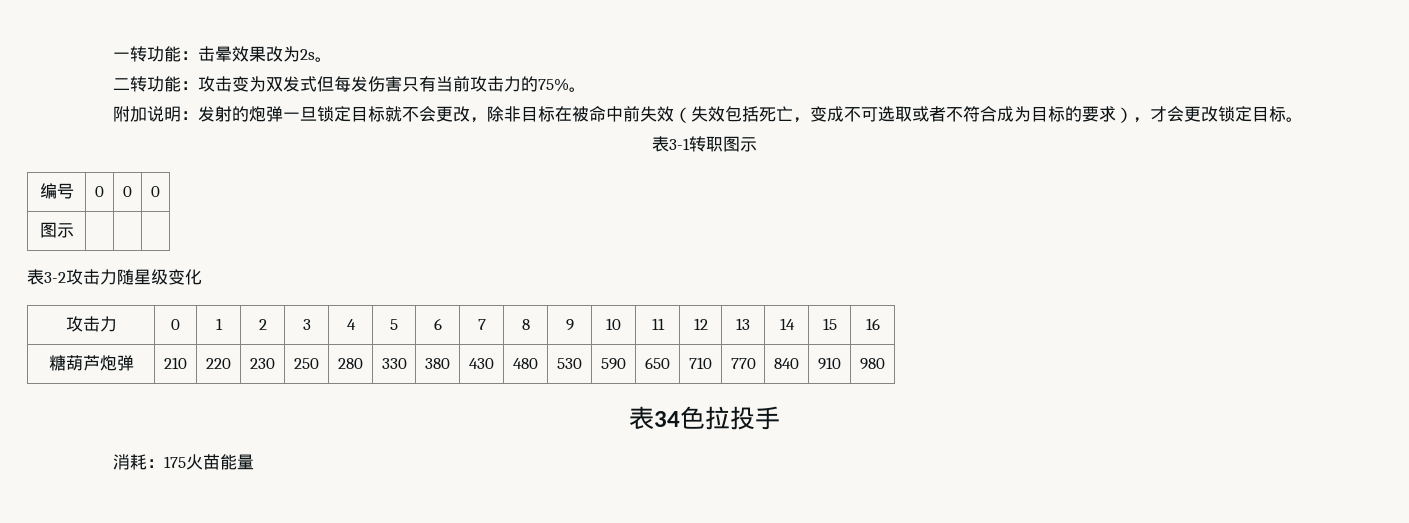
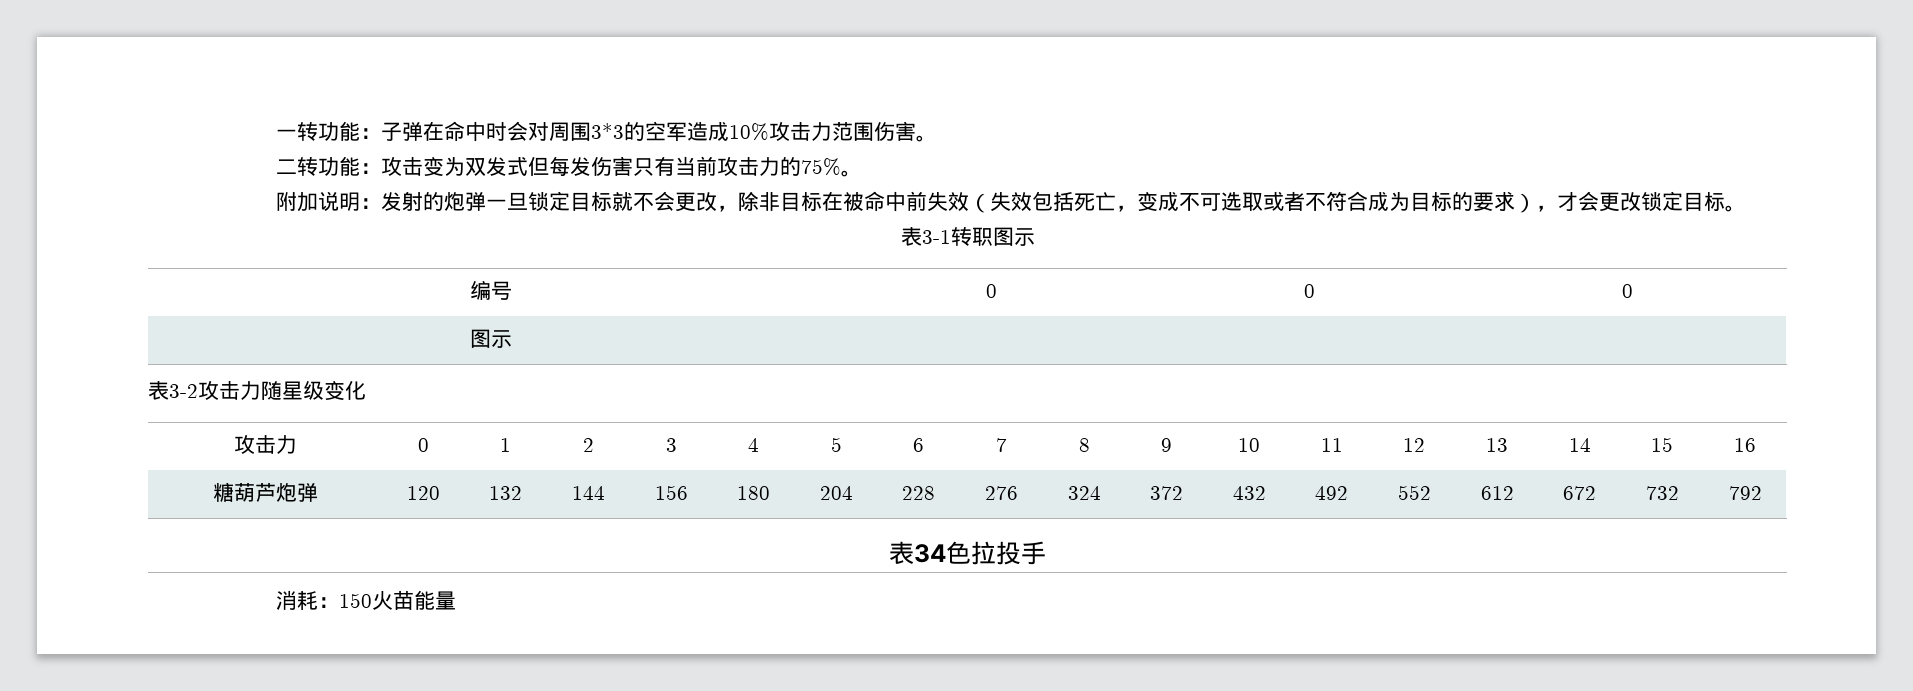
- 一转功能：击晕效果改为2s。
+ 一转功能：子弹在命中时会对周围3*3的空军造成10%攻击力范围伤害。
- 糖葫芦炮弹 | 210 | 220 | 230 | 250 | 280 | 330 | 380 | 430 | 480 | 530 | 590 | 650 | 710 | 770 | 840 | 910 | 980
+ 糖葫芦炮弹 | 120 | 132 | 144 | 156 | 180 | 204 | 228 | 276 | 324 | 372 | 432 | 492 | 552 | 612 | 672 | 732 | 792
- 消耗：175火苗能量
+ 消耗：150火苗能量

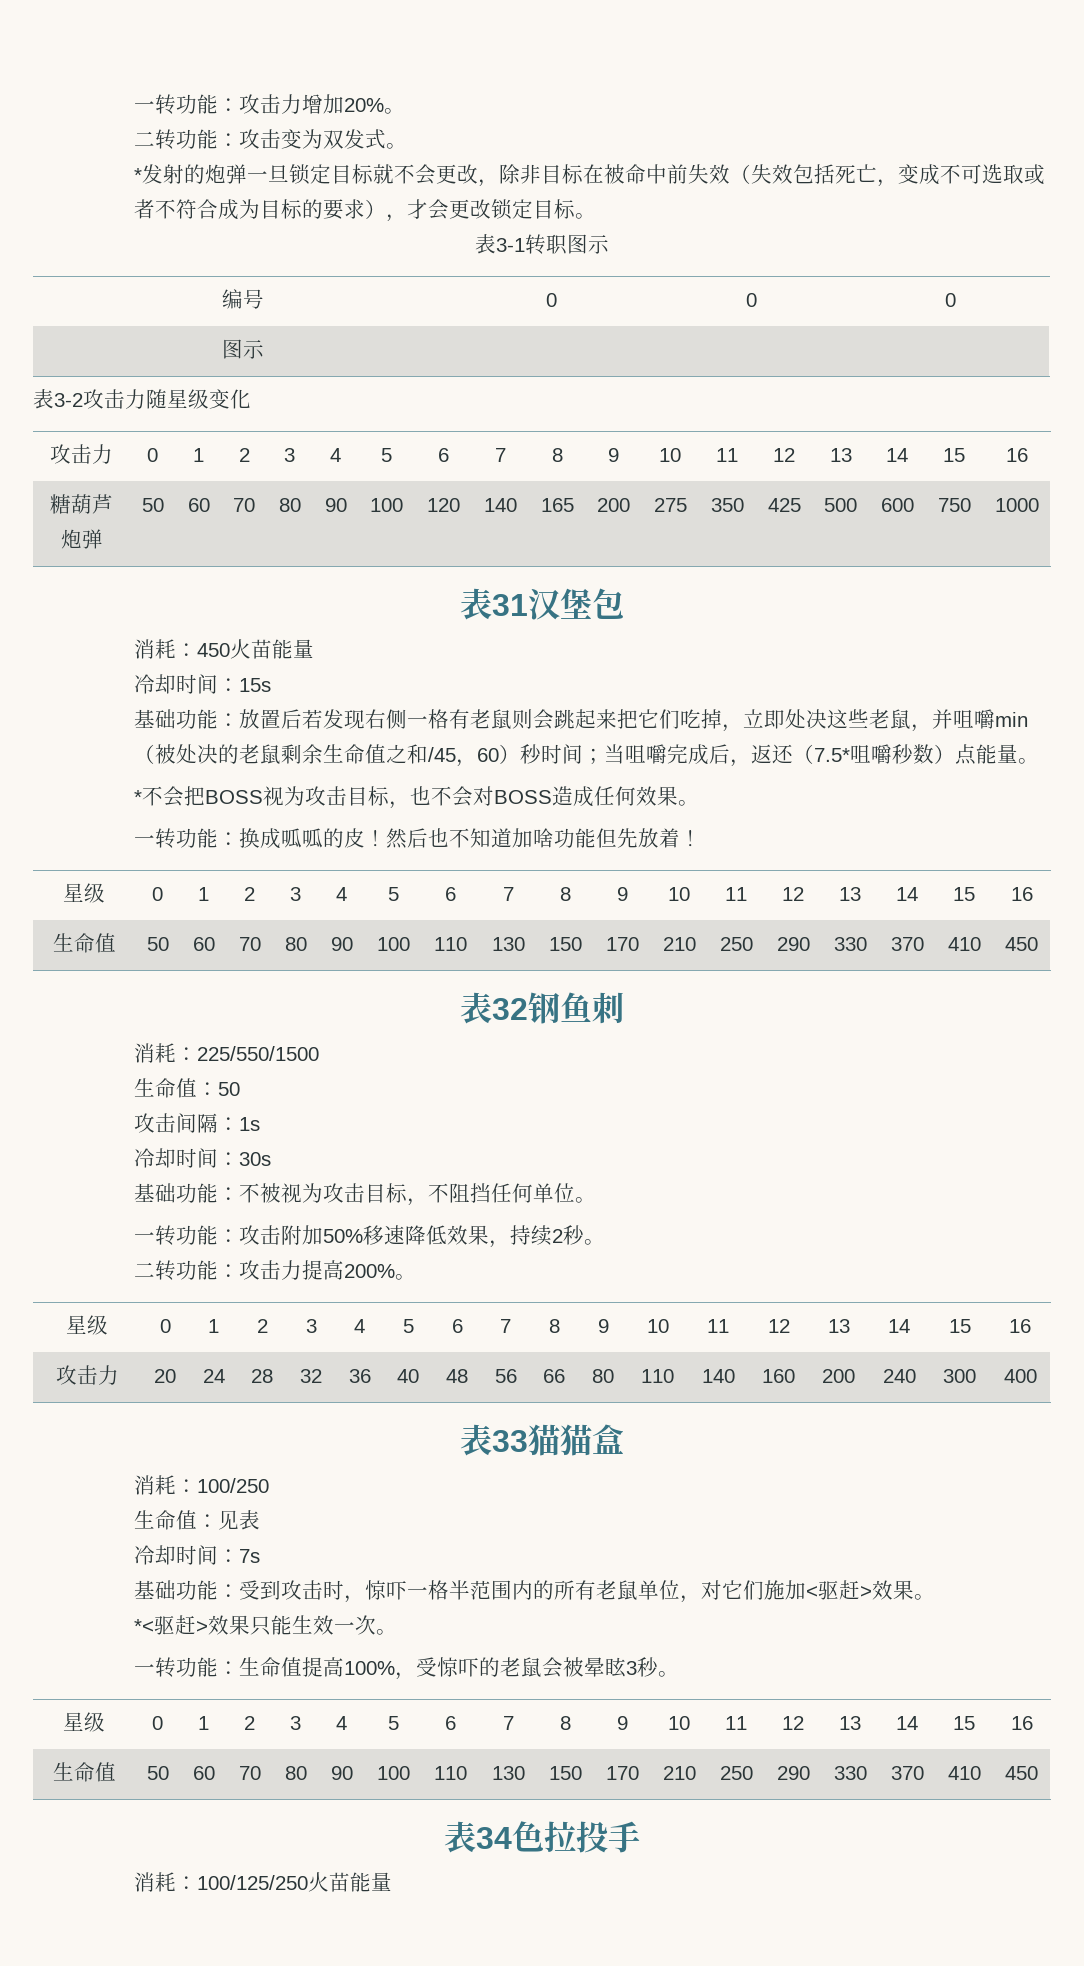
- 一转功能：子弹在命中时会对周围3*3的空军造成10%攻击力范围伤害。
+ 一转功能：攻击力增加20%。
- 二转功能：攻击变为双发式但每发伤害只有当前攻击力的75%。
- 附加说明：发射的炮弹一旦锁定目标就不会更改，除非目标在被命中前失效（失效包括死亡，变成不可选取或者不符合成为目标的要求），才会更改锁定目标。
+ 二转功能：攻击变为双发式。
+ *发射的炮弹一旦锁定目标就不会更改，除非目标在被命中前失效（失效包括死亡，变成不可选取或者不符合成为目标的要求），才会更改锁定目标。
- 糖葫芦炮弹 | 120 | 132 | 144 | 156 | 180 | 204 | 228 | 276 | 324 | 372 | 432 | 492 | 552 | 612 | 672 | 732 | 792
+ 糖葫芦炮弹 | 50 | 60 | 70 | 80 | 90 | 100 | 120 | 140 | 165 | 200 | 275 | 350 | 425 | 500 | 600 | 750 | 1000
+ 表31汉堡包
+ 消耗：450火苗能量
+ 冷却时间：15s
+ 基础功能：放置后若发现右侧一格有老鼠则会跳起来把它们吃掉，立即处决这些老鼠，并咀嚼min（被处决的老鼠剩余生命值之和/45，60）秒时间；当咀嚼完成后，返还（7.5*咀嚼秒数）点能量。
+ *不会把BOSS视为攻击目标，也不会对BOSS造成任何效果。
+ 一转功能：换成呱呱的皮！然后也不知道加啥功能但先放着！
+ 星级 | 0 | 1 | 2 | 3 | 4 | 5 | 6 | 7 | 8 | 9 | 10 | 11 | 12 | 13 | 14 | 15 | 16
+ 生命值 | 50 | 60 | 70 | 80 | 90 | 100 | 110 | 130 | 150 | 170 | 210 | 250 | 290 | 330 | 370 | 410 | 450
+ 表32钢鱼刺
+ 消耗：225/550/1500
+ 生命值：50
+ 攻击间隔：1s
+ 冷却时间：30s
+ 基础功能：不被视为攻击目标，不阻挡任何单位。
+ 一转功能：攻击附加50%移速降低效果，持续2秒。
+ 二转功能：攻击力提高200%。
+ 星级 | 0 | 1 | 2 | 3 | 4 | 5 | 6 | 7 | 8 | 9 | 10 | 11 | 12 | 13 | 14 | 15 | 16
+ 攻击力 | 20 | 24 | 28 | 32 | 36 | 40 | 48 | 56 | 66 | 80 | 110 | 140 | 160 | 200 | 240 | 300 | 400
+ 表33猫猫盒
+ 消耗：100/250
+ 生命值：见表
+ 冷却时间：7s
+ 基础功能：受到攻击时，惊吓一格半范围内的所有老鼠单位，对它们施加<驱赶>效果。
+ *<驱赶>效果只能生效一次。
+ 一转功能：生命值提高100%，受惊吓的老鼠会被晕眩3秒。
+ 星级 | 0 | 1 | 2 | 3 | 4 | 5 | 6 | 7 | 8 | 9 | 10 | 11 | 12 | 13 | 14 | 15 | 16
+ 生命值 | 50 | 60 | 70 | 80 | 90 | 100 | 110 | 130 | 150 | 170 | 210 | 250 | 290 | 330 | 370 | 410 | 450
- 消耗：150火苗能量
+ 消耗：100/125/250火苗能量

